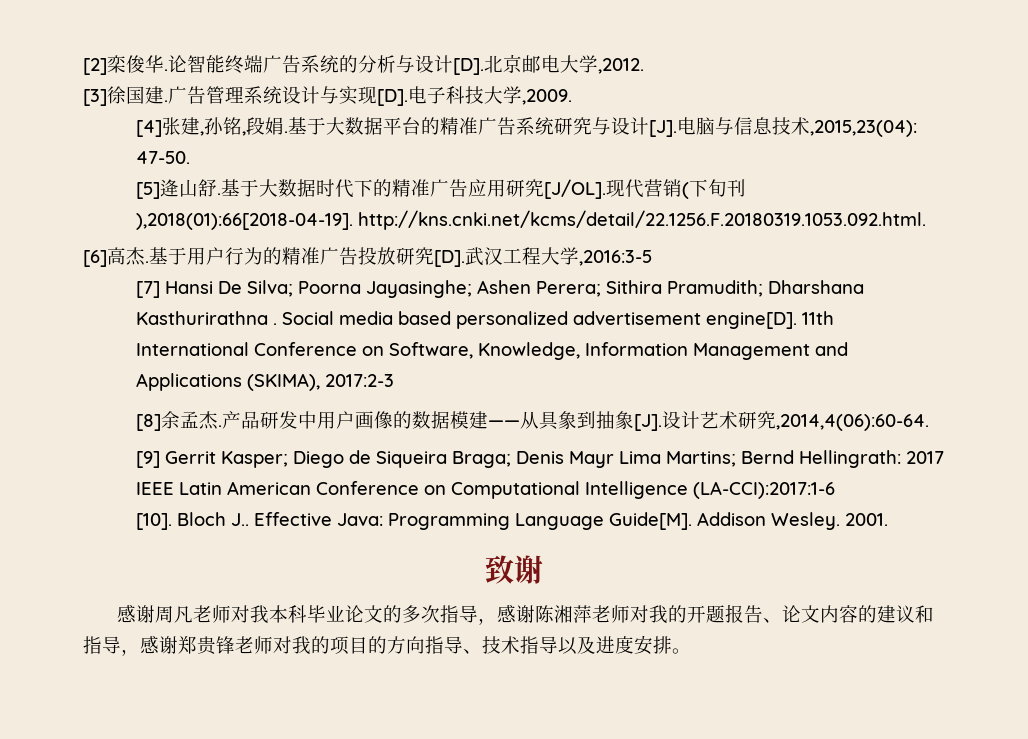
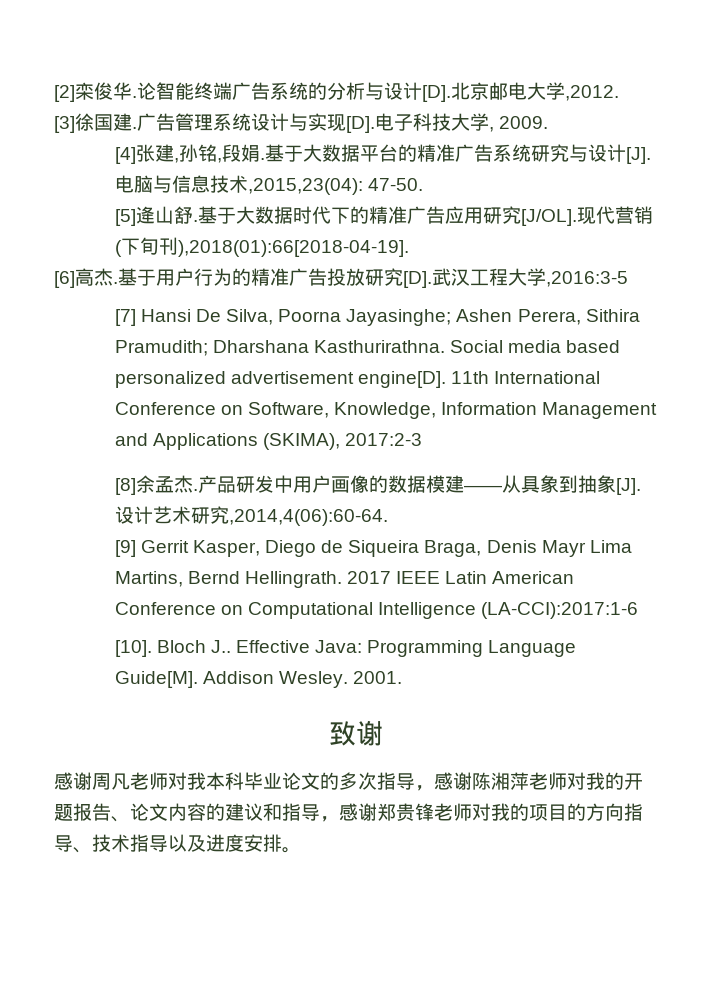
- 广告管理系统设计与实现[D].电子科技大学,2009.
+ 广告管理系统设计与实现[D].电子科技大学, 2009.
- 现代营销(下旬刊),2018(01):66[2018-04-19]. http://kns.cnki.net/kcms/detail/22.1256.F.20180319.1053.092.html.
+ 现代营销(下旬刊),2018(01):66[2018-04-19].
- [7] Hansi De Silva; Poorna Jayasinghe; Ashen Perera; Sithira Pramudith; Dharshana Kasthurirathna .
+ [7] Hansi De Silva, Poorna Jayasinghe; Ashen Perera, Sithira Pramudith; Dharshana Kasthurirathna.
- [9] Gerrit Kasper; Diego de Siqueira Braga; Denis Mayr Lima Martins; Bernd Hellingrath: 2017 IEEE Latin American Conference on Computational Intelligence (LA-CCI):2017:1-6
+ [9] Gerrit Kasper, Diego de Siqueira Braga, Denis Mayr Lima Martins, Bernd Hellingrath. 2017 IEEE Latin American Conference on Computational Intelligence (LA-CCI):2017:1-6

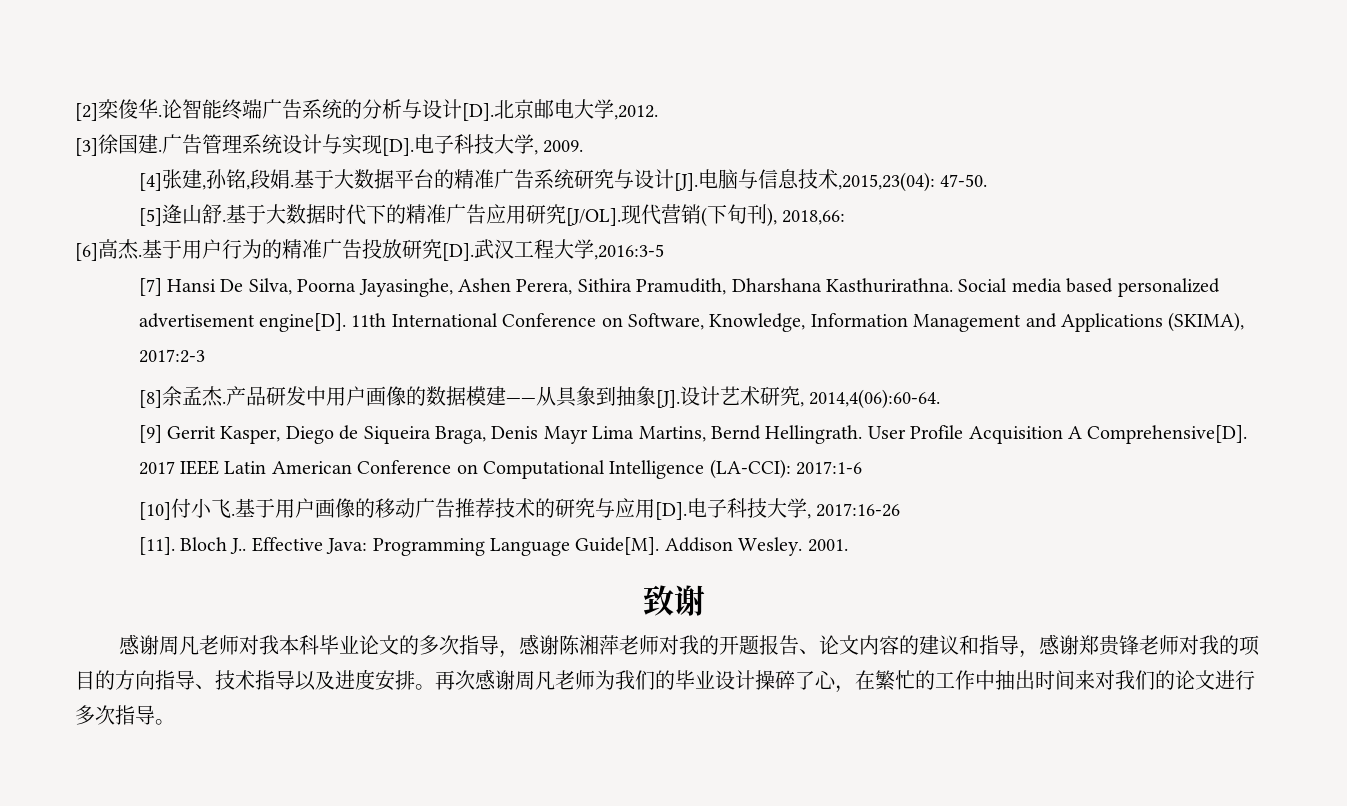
- 现代营销(下旬刊),2018(01):66[2018-04-19].
+ 现代营销(下旬刊), 2018,66:
- [7] Hansi De Silva, Poorna Jayasinghe; Ashen Perera, Sithira Pramudith; Dharshana Kasthurirathna.
+ [7] Hansi De Silva, Poorna Jayasinghe, Ashen Perera, Sithira Pramudith, Dharshana Kasthurirathna.
- 产品研发中用户画像的数据模建——从具象到抽象[J].设计艺术研究,2014,4(06):60-64.
+ 产品研发中用户画像的数据模建——从具象到抽象[J].设计艺术研究, 2014,4(06):60-64.
+ User Profile Acquisition A Comprehensive[D].
- 2017 IEEE Latin American Conference on Computational Intelligence (LA-CCI):2017:1-6
- [10].
+ 2017 IEEE Latin American Conference on Computational Intelligence (LA-CCI): 2017:1-6
+ [10]付小飞.基于用户画像的移动广告推荐技术的研究与应用[D].电子科技大学, 2017:16-26
+ [11].
+ 再次感谢周凡老师为我们的毕业设计操碎了心，在繁忙的工作中抽出时间来对我们的论文进行多次指导。

